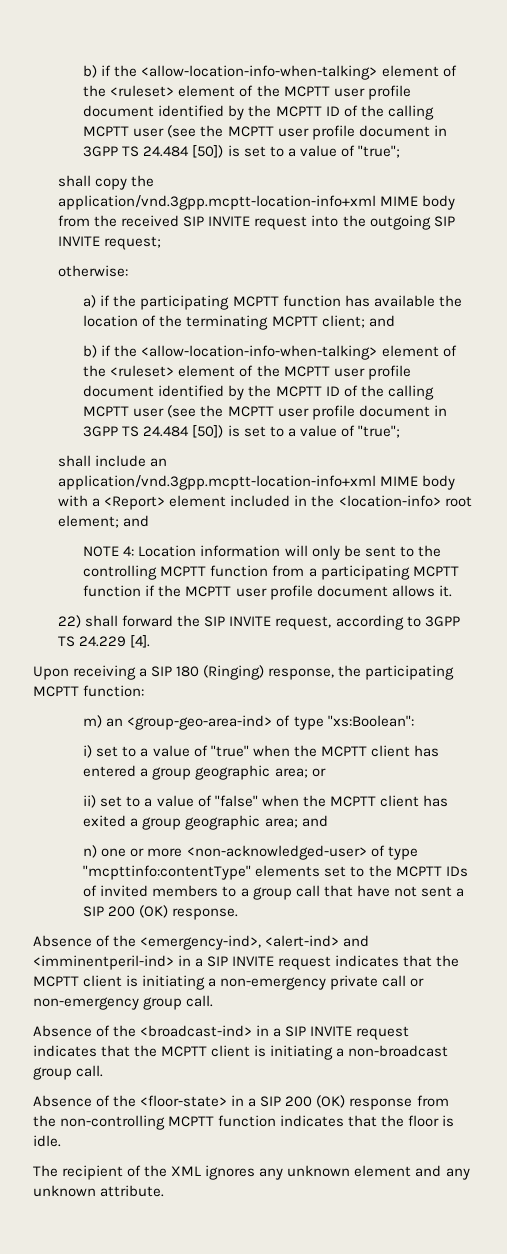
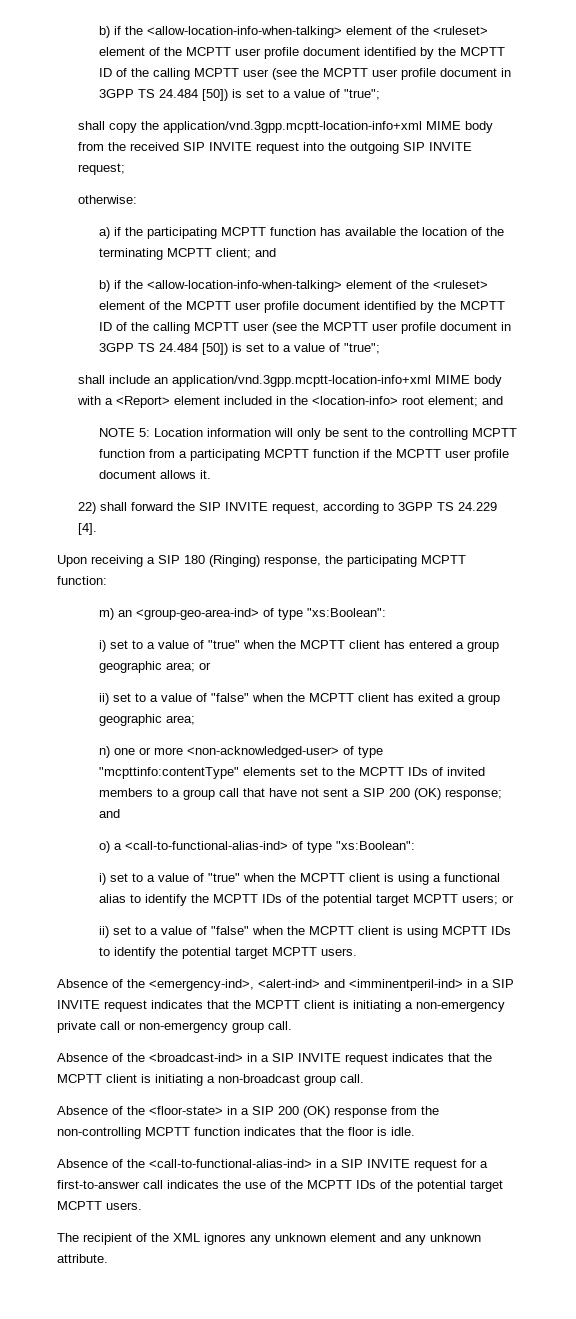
- NOTE 4: Location information will only be sent to the controlling MCPTT function from a participating MCPTT function if the MCPTT user profile document allows it.
+ NOTE 5: Location information will only be sent to the controlling MCPTT function from a participating MCPTT function if the MCPTT user profile document allows it.
- ii) set to a value of "false" when the MCPTT client has exited a group geographic area; and
+ ii) set to a value of "false" when the MCPTT client has exited a group geographic area;
- n) one or more <non-acknowledged-user> of type "mcpttinfo:contentType" elements set to the MCPTT IDs of invited members to a group call that have not sent a SIP 200 (OK) response.
+ n) one or more <non-acknowledged-user> of type "mcpttinfo:contentType" elements set to the MCPTT IDs of invited members to a group call that have not sent a SIP 200 (OK) response; and
+ o) a <call-to-functional-alias-ind> of type "xs:Boolean":
+ i) set to a value of "true" when the MCPTT client is using a functional alias to identify the MCPTT IDs of the potential target MCPTT users; or
+ ii) set to a value of "false" when the MCPTT client is using MCPTT IDs to identify the potential target MCPTT users.
+ Absence of the <call-to-functional-alias-ind> in a SIP INVITE request for a first-to-answer call indicates the use of the MCPTT IDs of the potential target MCPTT users.

